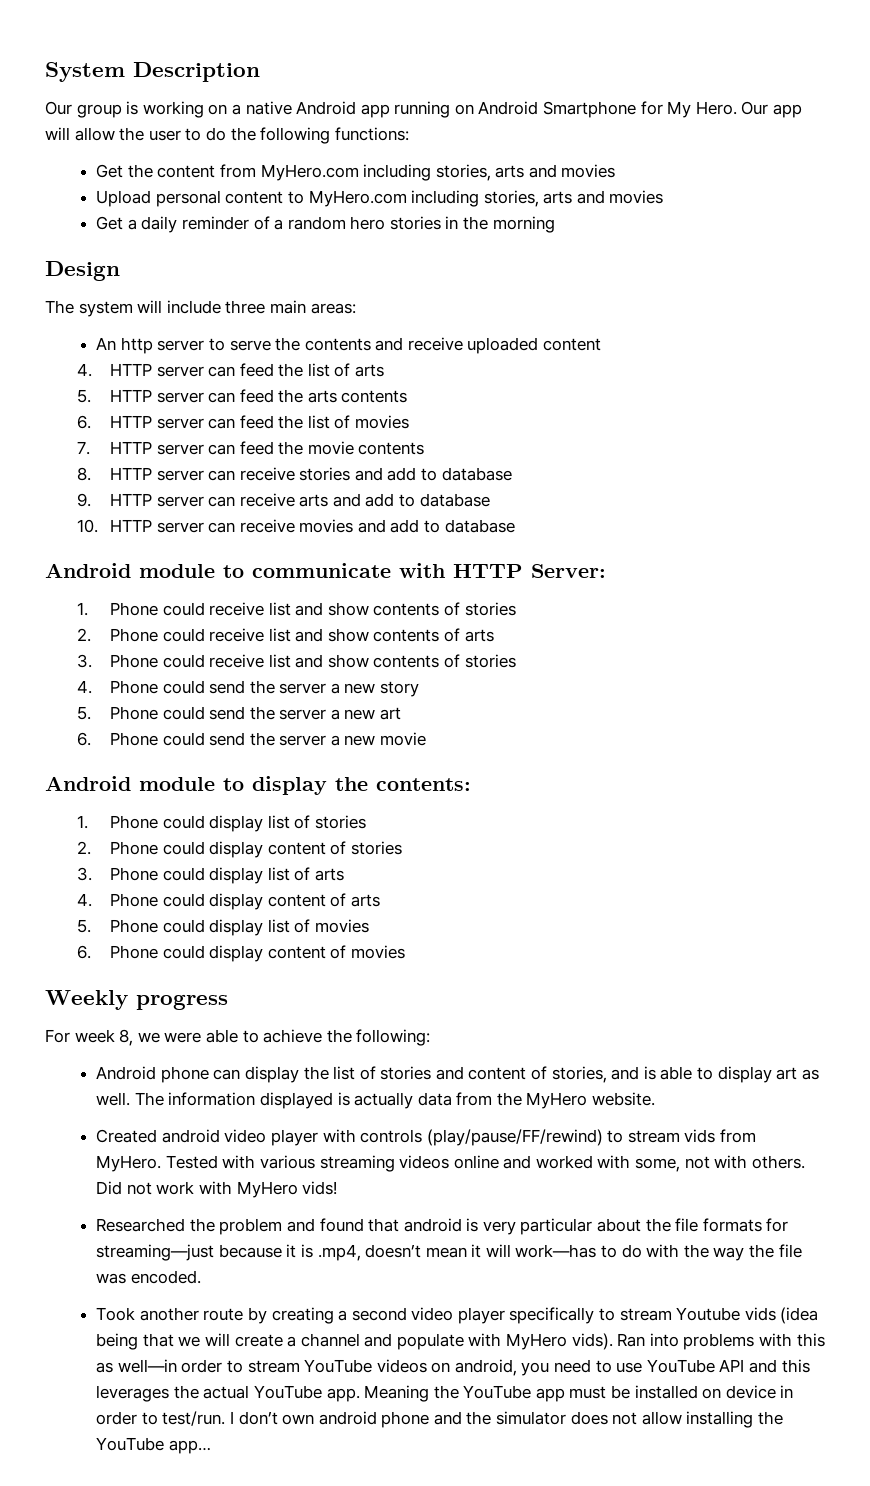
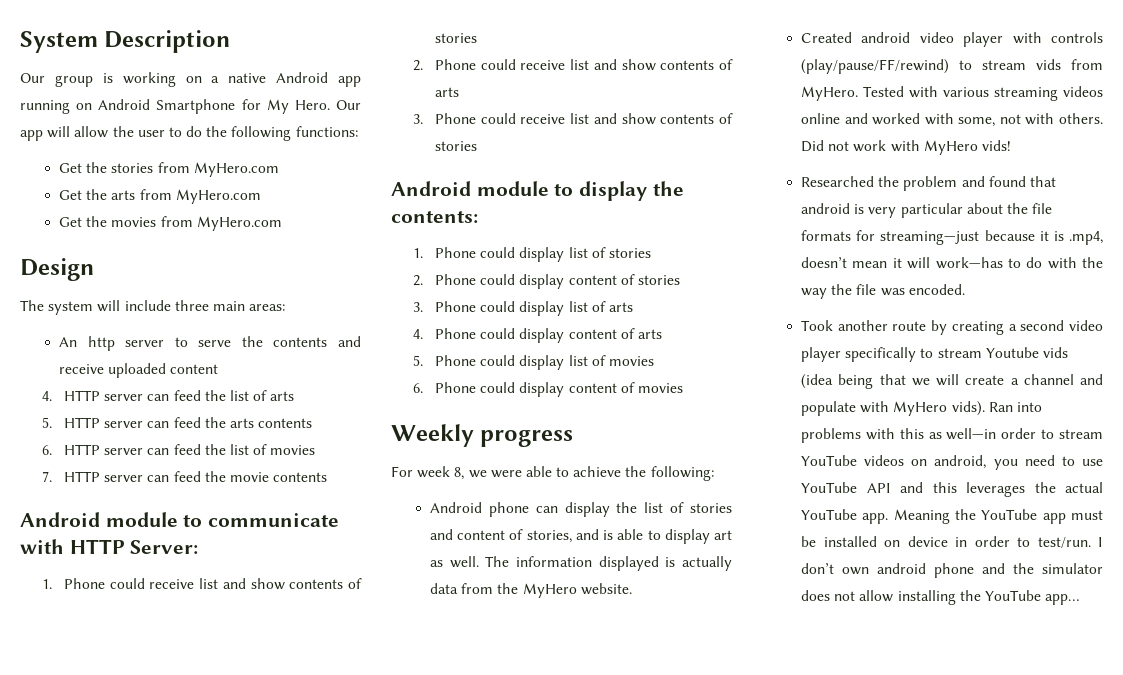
- Get the content from MyHero.com including stories, arts and movies
- Upload personal content to MyHero.com including stories, arts and movies
- Get a daily reminder of a random hero stories in the morning
+ Get the stories from MyHero.com
+ Get the arts from MyHero.com
+ Get the movies from MyHero.com
- 8. HTTP server can receive stories and add to database
- 9. HTTP server can receive arts and add to database
- 10. HTTP server can receive movies and add to database
- 4. Phone could send the server a new story
- 5. Phone could send the server a new art
- 6. Phone could send the server a new movie

